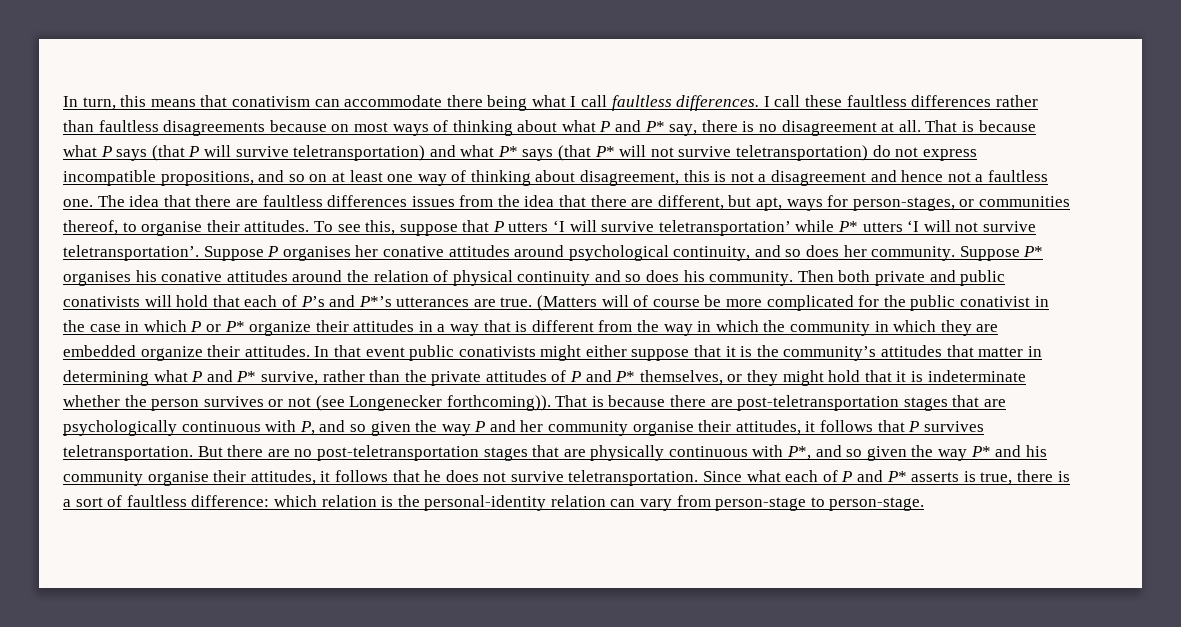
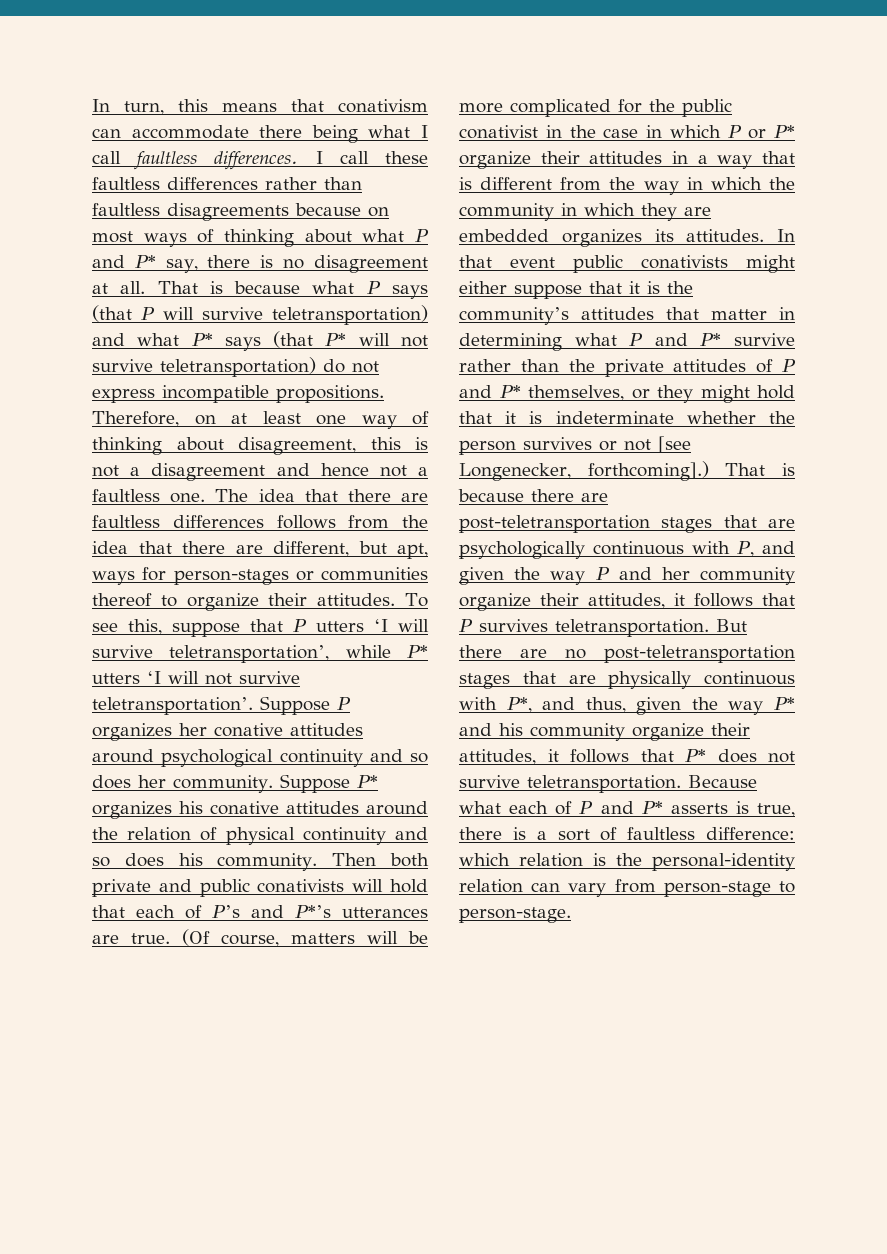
- That is because what P says (that P will survive teletransportation) and what P* says (that P* will not survive teletransportation) do not express incompatible propositions, and so on at least one way of thinking about disagreement, this is not a disagreement and hence not a faultless one.
+ That is because what P says (that P will survive teletransportation) and what P* says (that P* will not survive teletransportation) do not express incompatible propositions. Therefore, on at least one way of thinking about disagreement, this is not a disagreement and hence not a faultless one.
- The idea that there are faultless differences issues from the idea that there are different, but apt, ways for person-stages, or communities thereof, to organise their attitudes.
+ The idea that there are faultless differences follows from the idea that there are different, but apt, ways for person-stages or communities thereof to organize their attitudes.
- To see this, suppose that P utters ‘I will survive teletransportation’ while P* utters ‘I will not survive teletransportation’.
+ To see this, suppose that P utters ‘I will survive teletransportation’, while P* utters ‘I will not survive teletransportation’.
- Suppose P organises her conative attitudes around psychological continuity, and so does her community.
+ Suppose P organizes her conative attitudes around psychological continuity and so does her community.
- Suppose P* organises his conative attitudes around the relation of physical continuity and so does his community.
+ Suppose P* organizes his conative attitudes around the relation of physical continuity and so does his community.
- (Matters will of course be more complicated for the public conativist in the case in which P or P* organize their attitudes in a way that is different from the way in which the community in which they are embedded organize their attitudes.
+ (Of course, matters will be more complicated for the public conativist in the case in which P or P* organize their attitudes in a way that is different from the way in which the community in which they are embedded organizes its attitudes.
- In that event public conativists might either suppose that it is the community’s attitudes that matter in determining what P and P* survive, rather than the private attitudes of P and P* themselves, or they might hold that it is indeterminate whether the person survives or not (see Longenecker forthcoming)).
+ In that event public conativists might either suppose that it is the community’s attitudes that matter in determining what P and P* survive rather than the private attitudes of P and P* themselves, or they might hold that it is indeterminate whether the person survives or not [see Longenecker, forthcoming].)
- That is because there are post-teletransportation stages that are psychologically continuous with P, and so given the way P and her community organise their attitudes, it follows that P survives teletransportation.
+ That is because there are post-teletransportation stages that are psychologically continuous with P, and given the way P and her community organize their attitudes, it follows that P survives teletransportation.
- But there are no post-teletransportation stages that are physically continuous with P*, and so given the way P* and his community organise their attitudes, it follows that he does not survive teletransportation.
+ But there are no post-teletransportation stages that are physically continuous with P*, and thus, given the way P* and his community organize their attitudes, it follows that P* does not survive teletransportation.
- Since what each of P and P* asserts is true, there is a sort of faultless difference: which relation is the personal-identity relation can vary from person-stage to person-stage.
+ Because what each of P and P* asserts is true, there is a sort of faultless difference: which relation is the personal-identity relation can vary from person-stage to person-stage.

